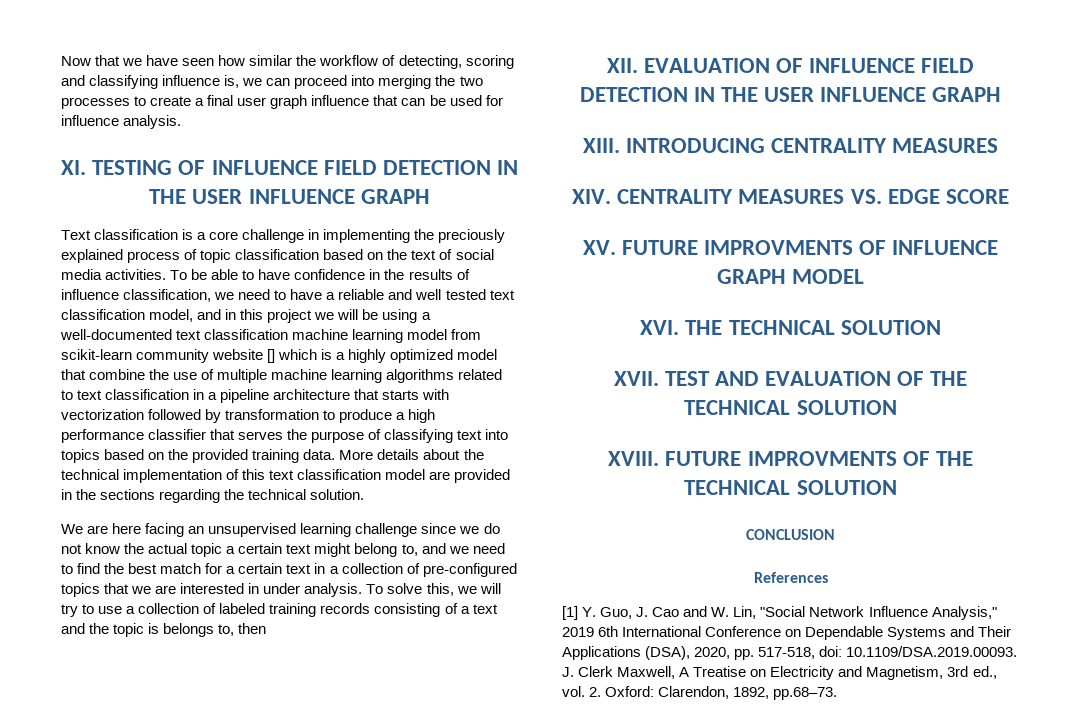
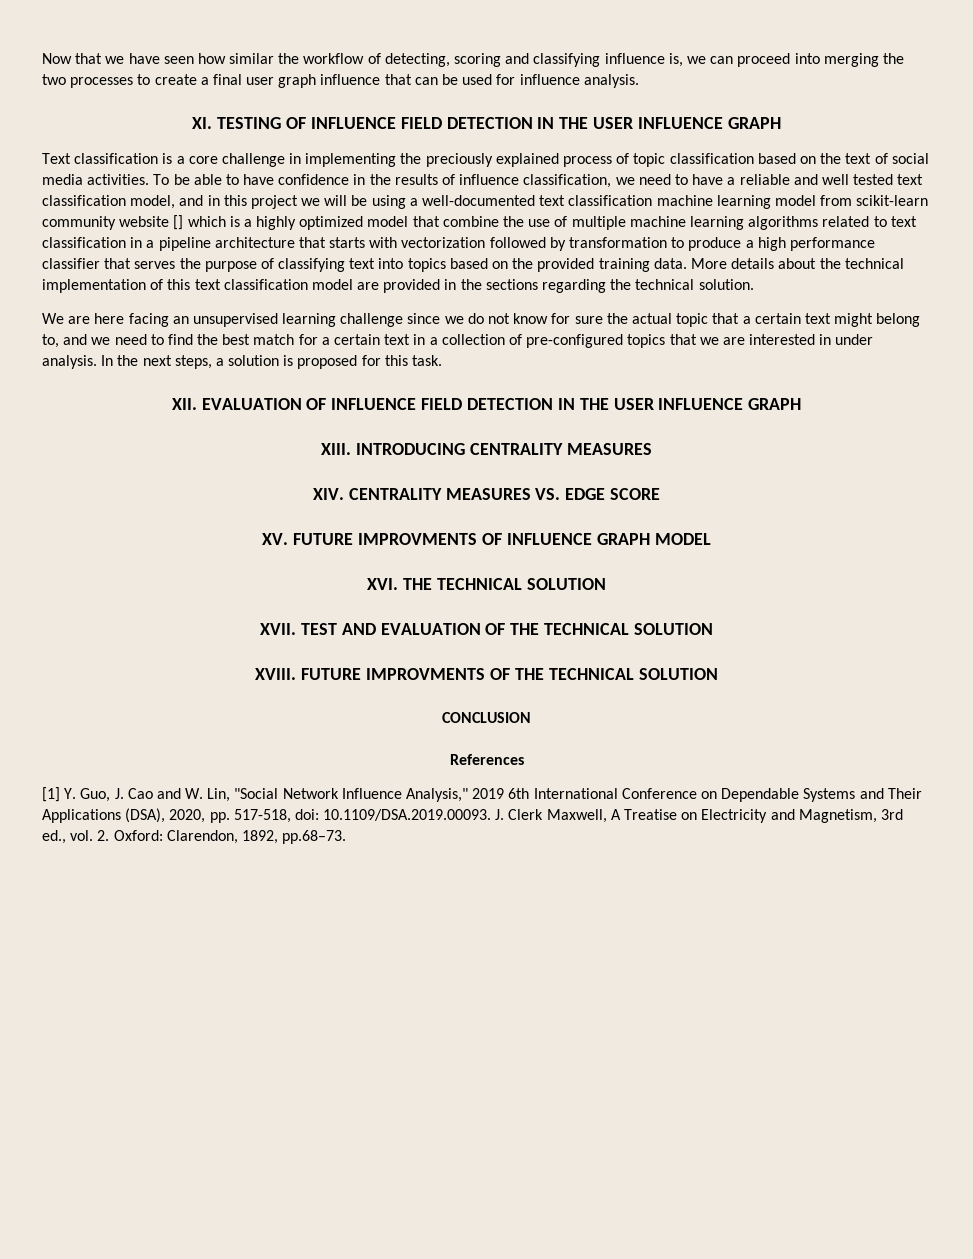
- We are here facing an unsupervised learning challenge since we do not know the actual topic a certain text might belong to, and we need to find the best match for a certain text in a collection of pre-configured topics that we are interested in under analysis.
+ We are here facing an unsupervised learning challenge since we do not know for sure the actual topic that a certain text might belong to, and we need to find the best match for a certain text in a collection of pre-configured topics that we are interested in under analysis.
- To solve this, we will try to use a collection of labeled training records consisting of a text and the topic is belongs to, then
+ In the next steps, a solution is proposed for this task.

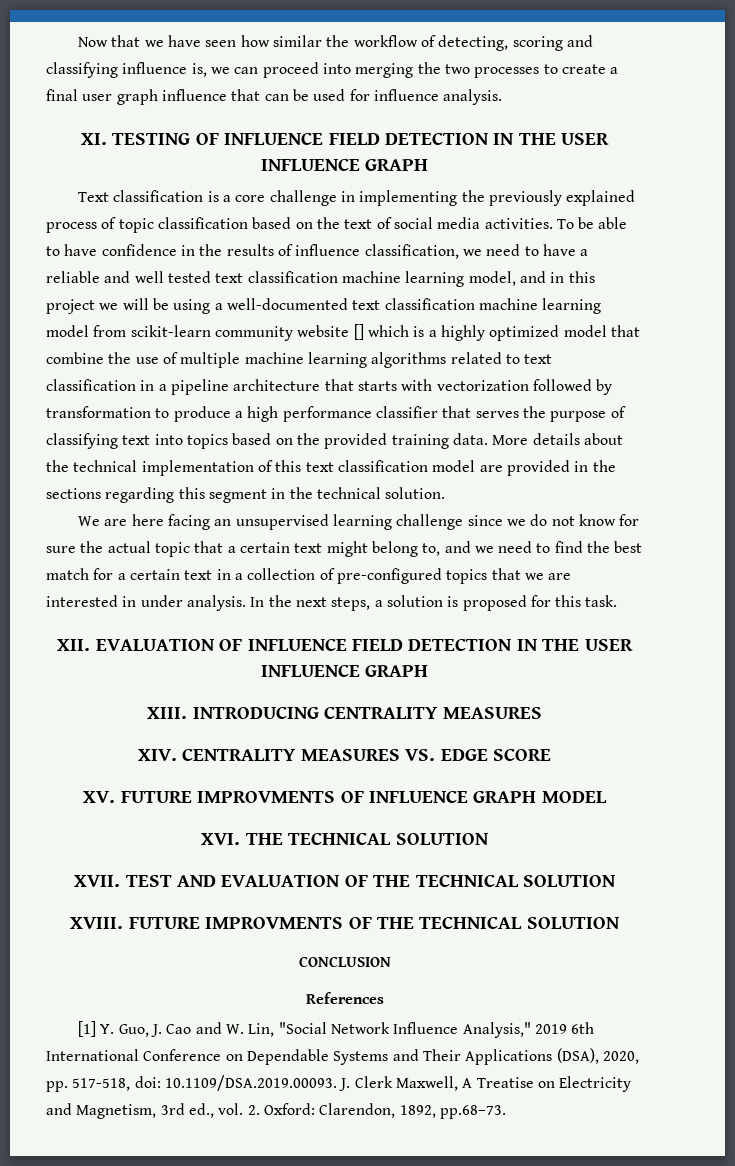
- Text classification is a core challenge in implementing the preciously explained process of topic classification based on the text of social media activities.
+ Text classification is a core challenge in implementing the previously explained process of topic classification based on the text of social media activities.
- To be able to have confidence in the results of influence classification, we need to have a reliable and well tested text classification model, and in this project we will be using a well-documented text classification machine learning model from scikit-learn community website [] which is a highly optimized model that combine the use of multiple machine learning algorithms related to text classification in a pipeline architecture that starts with vectorization followed by transformation to produce a high performance classifier that serves the purpose of classifying text into topics based on the provided training data.
+ To be able to have confidence in the results of influence classification, we need to have a reliable and well tested text classification machine learning model, and in this project we will be using a well-documented text classification machine learning model from scikit-learn community website [] which is a highly optimized model that combine the use of multiple machine learning algorithms related to text classification in a pipeline architecture that starts with vectorization followed by transformation to produce a high performance classifier that serves the purpose of classifying text into topics based on the provided training data.
- More details about the technical implementation of this text classification model are provided in the sections regarding the technical solution.
+ More details about the technical implementation of this text classification model are provided in the sections regarding this segment in the technical solution.

